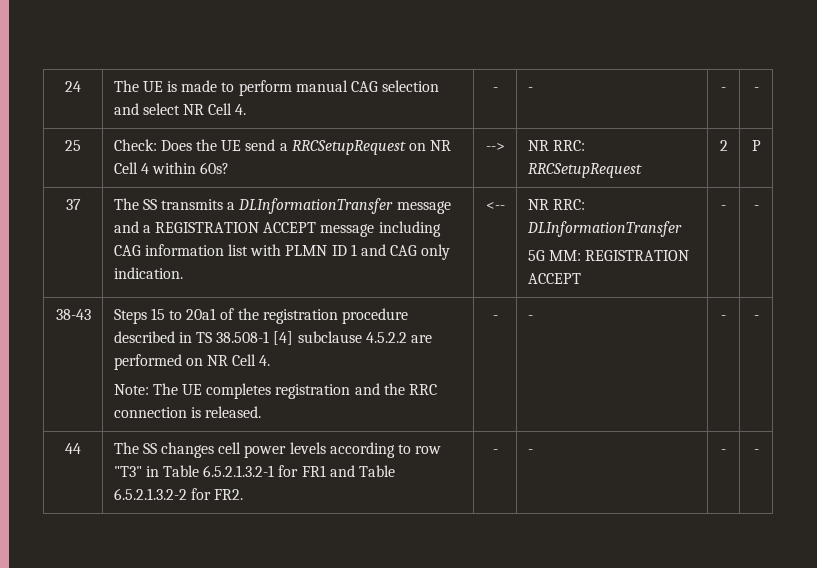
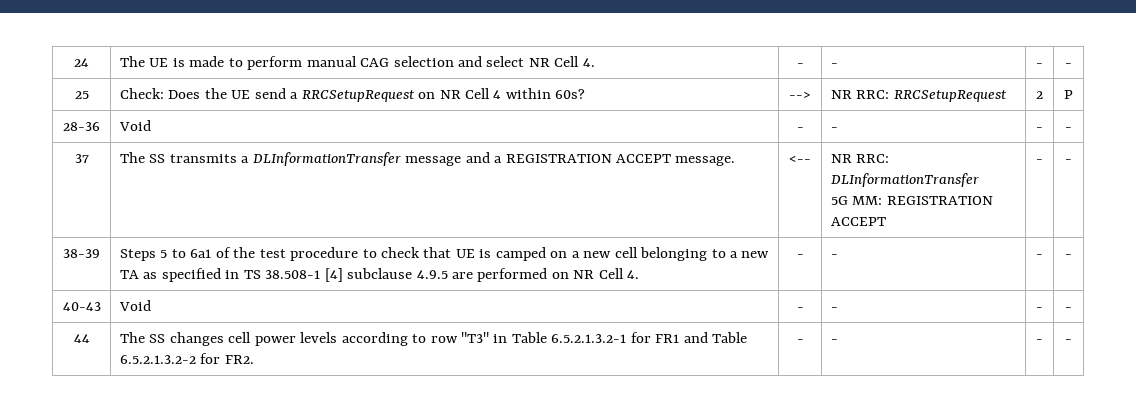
+ 28-36 | Void | - | - | - | -
- 37 | The SS transmits a DLInformationTransfer message and a REGISTRATION ACCEPT message including CAG information list with PLMN ID 1 and CAG only indication. | <-- | NR RRC: DLInformationTransfer
+ 37 | The SS transmits a DLInformationTransfer message and a REGISTRATION ACCEPT message. | <-- | NR RRC: DLInformationTransfer
- 38-43
+ 38-39
- Steps 15 to 20a1 of the registration procedure described in TS 38.508-1 [4] subclause 4.5.2.2 are performed on NR Cell 4.
- Note: The UE completes registration and the RRC connection is released. | - | - | - | -
+ Steps 5 to 6a1 of the test procedure to check that UE is camped on a new cell belonging to a new TA as specified in TS 38.508-1 [4] subclause 4.9.5 are performed on NR Cell 4. | - | - | - | -
+ 40-43 | Void | - | - | - | -

